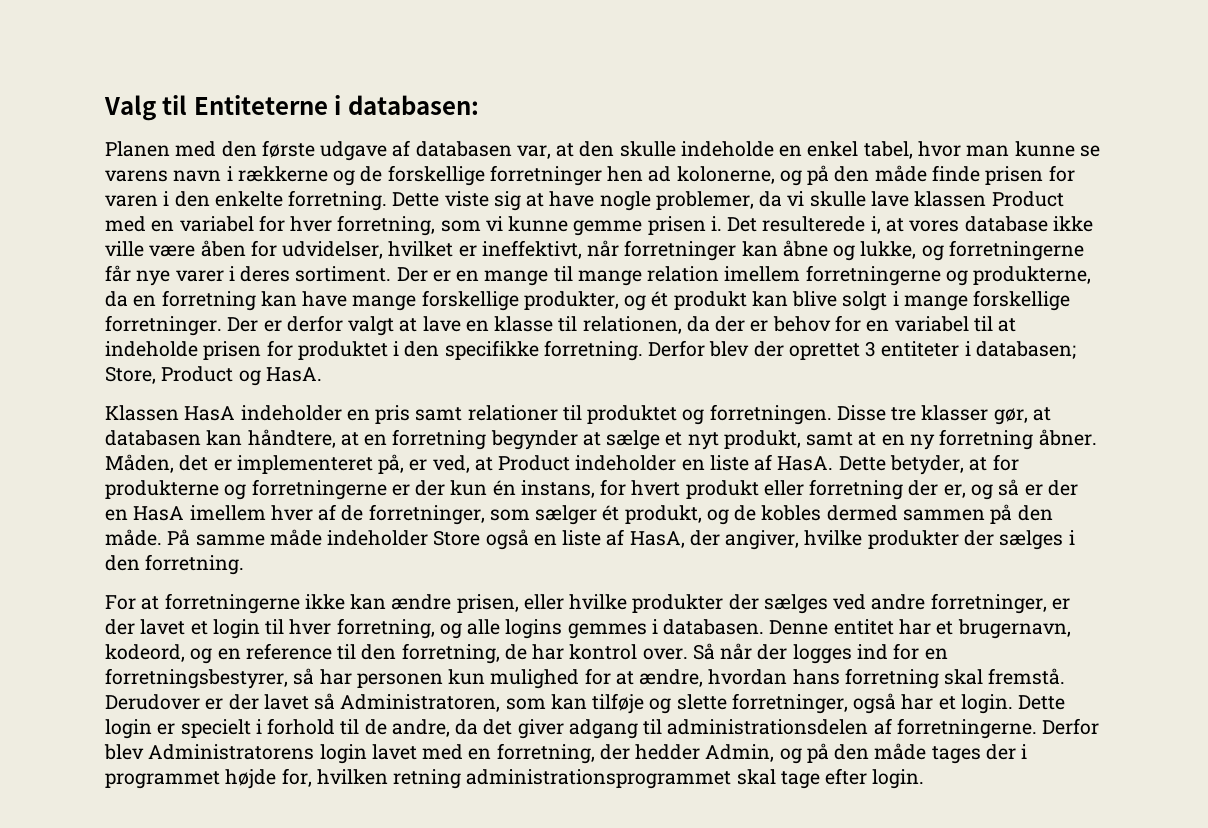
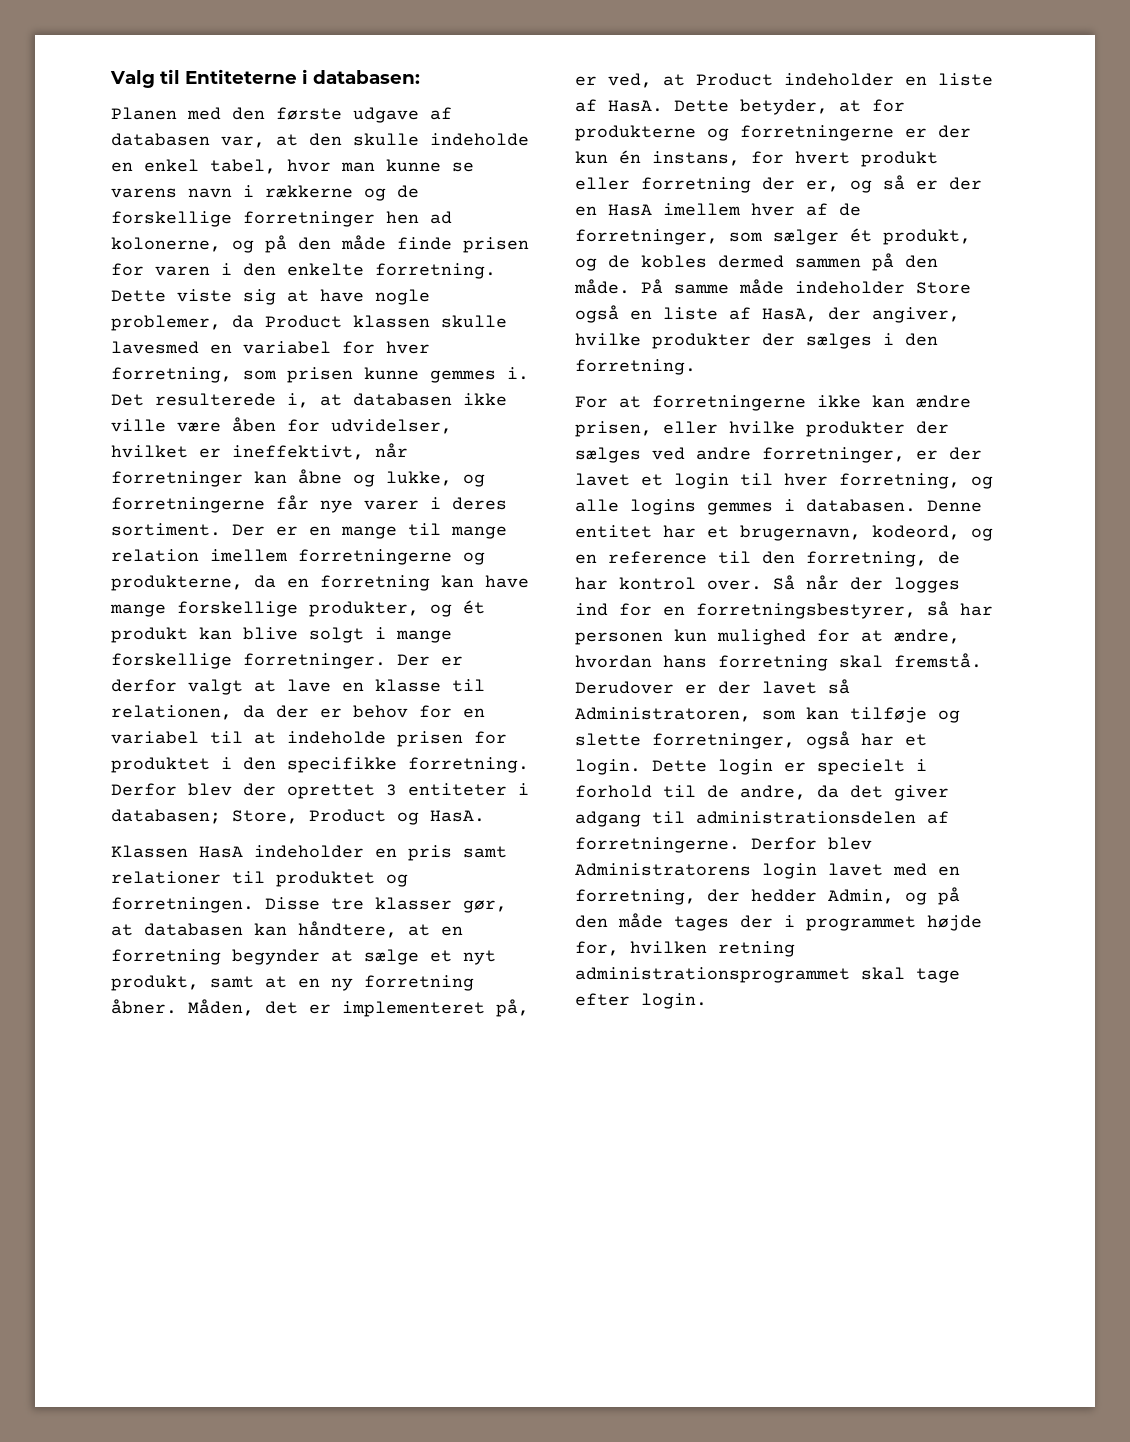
- Dette viste sig at have nogle problemer, da vi skulle lave klassen Product med en variabel for hver forretning, som vi kunne gemme prisen i.
+ Dette viste sig at have nogle problemer, da Product klassen skulle lavesmed en variabel for hver forretning, som prisen kunne gemmes i.
- Det resulterede i, at vores database ikke ville være åben for udvidelser, hvilket er ineffektivt, når forretninger kan åbne og lukke, og forretningerne får nye varer i deres sortiment.
+ Det resulterede i, at databasen ikke ville være åben for udvidelser, hvilket er ineffektivt, når forretninger kan åbne og lukke, og forretningerne får nye varer i deres sortiment.

